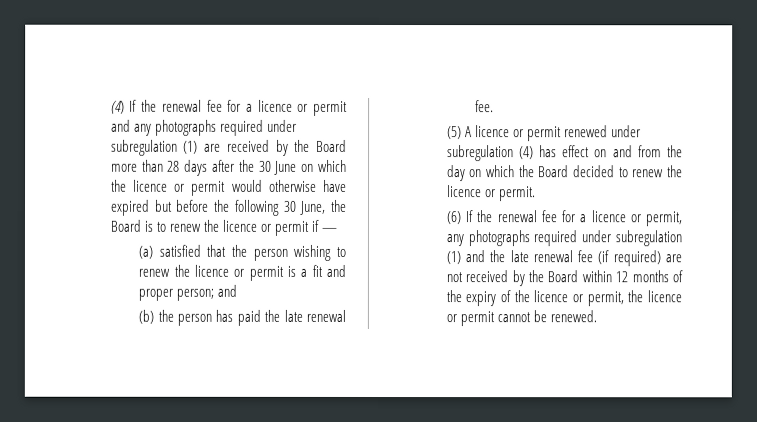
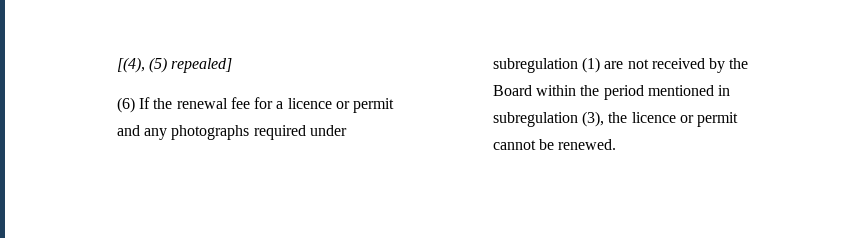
- (4) If the renewal fee for a licence or permit and any photographs required under subregulation (1) are received by the Board more than 28 days after the 30 June on which the licence or permit would otherwise have expired but before the following 30 June, the Board is to renew the licence or permit if —
- (a) satisfied that the person wishing to renew the licence or permit is a fit and proper person; and
- (b) the person has paid the late renewal fee.
- (5) A licence or permit renewed under subregulation (4) has effect on and from the day on which the Board decided to renew the licence or permit.
- (6) If the renewal fee for a licence or permit, any photographs required under subregulation (1) and the late renewal fee (if required) are not received by the Board within 12 months of the expiry of the licence or permit, the licence or permit cannot be renewed.
+ [(4), (5) repealed]
+ (6) If the renewal fee for a licence or permit and any photographs required under subregulation (1) are not received by the Board within the period mentioned in subregulation (3), the licence or permit cannot be renewed.

